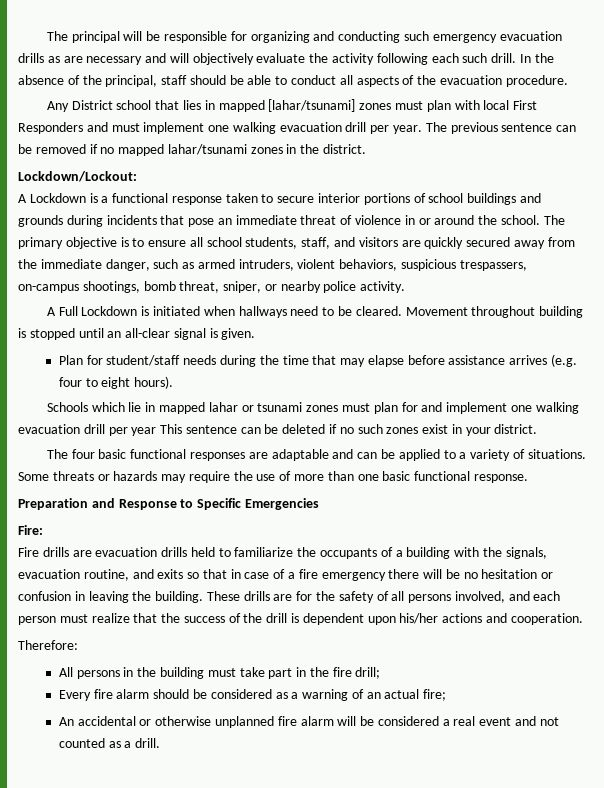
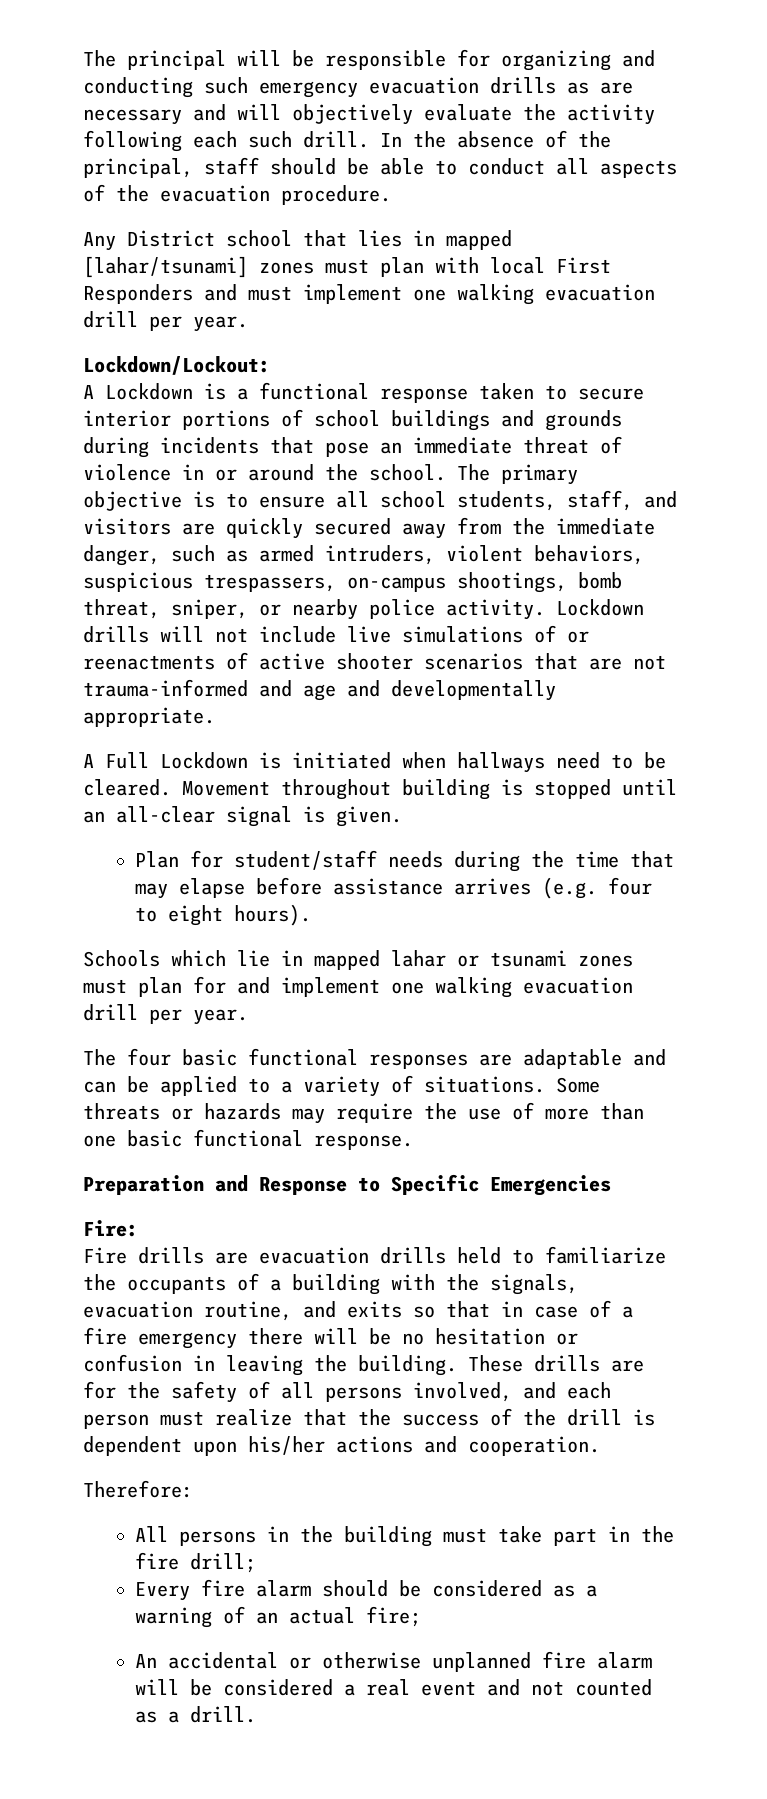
- The previous sentence can be removed if no mapped lahar/tsunami zones in the district.
+ Lockdown drills will not include live simulations of or reenactments of active shooter scenarios that are not trauma-informed and age and developmentally appropriate.
- Schools which lie in mapped lahar or tsunami zones must plan for and implement one walking evacuation drill per year This sentence can be deleted if no such zones exist in your district.
+ Schools which lie in mapped lahar or tsunami zones must plan for and implement one walking evacuation drill per year.

